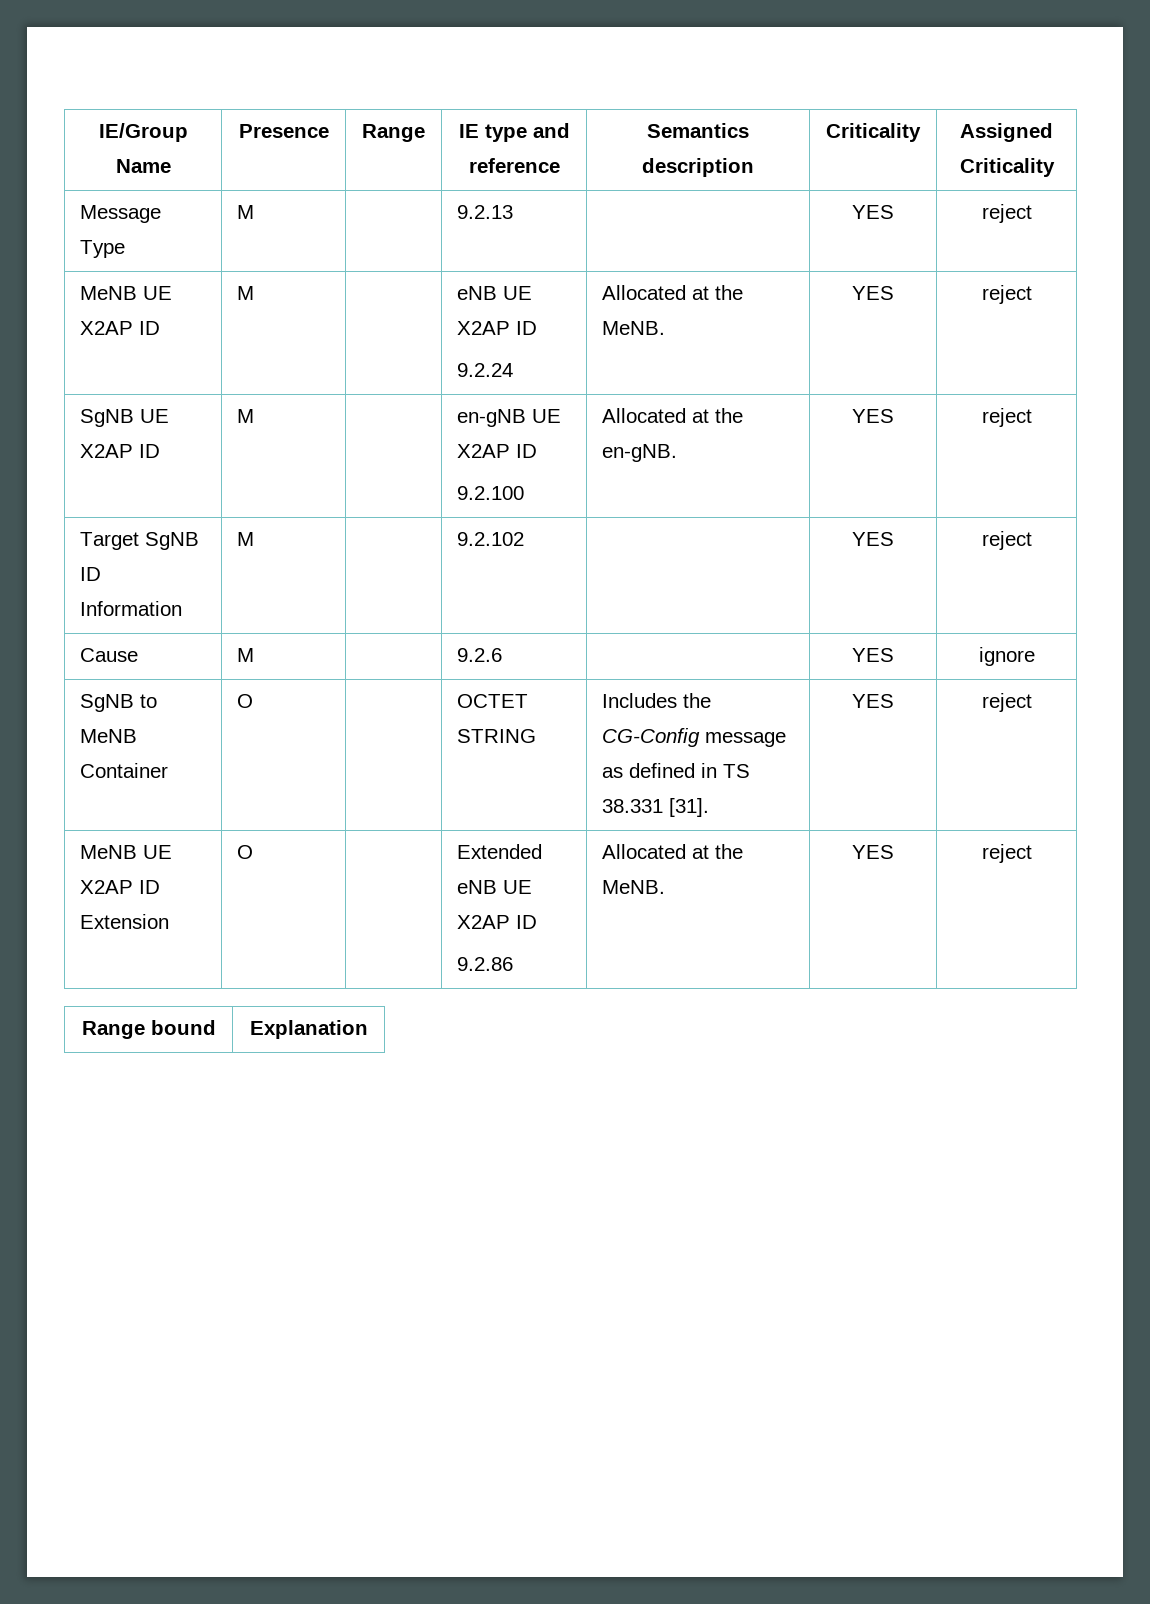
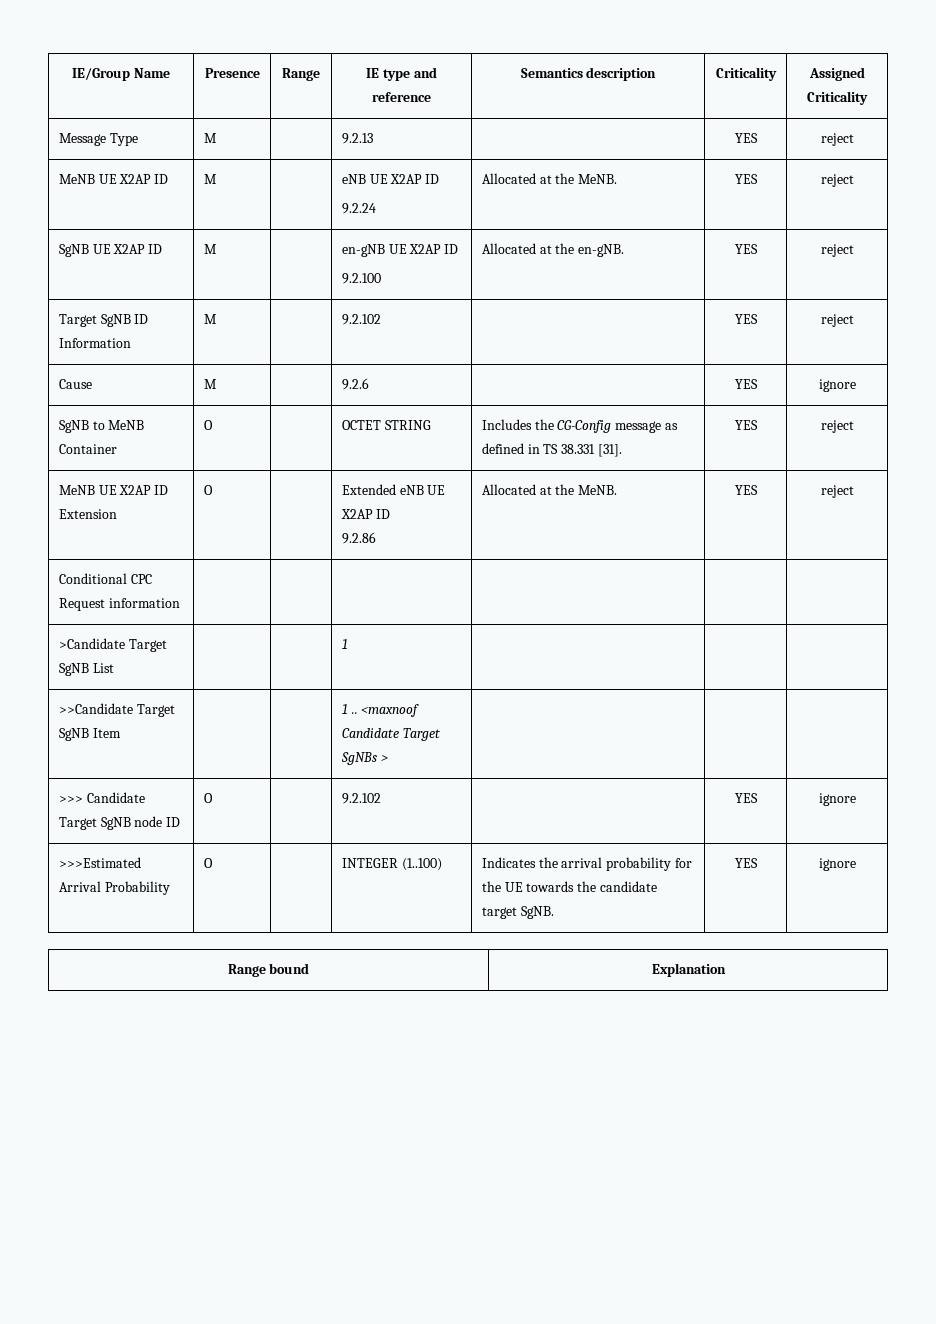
+ Conditional CPC Request information | | | | | |
+ >Candidate Target SgNB List | | | 1 | | |
+ >>Candidate Target SgNB Item | | | 1 .. <maxnoof Candidate Target SgNBs > | | |
+ >>> Candidate Target SgNB node ID | O | | 9.2.102 | | YES | ignore
+ >>>Estimated Arrival Probability | O | | INTEGER (1..100) | Indicates the arrival probability for the UE towards the candidate target SgNB. | YES | ignore

